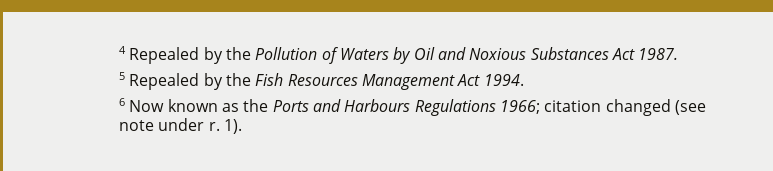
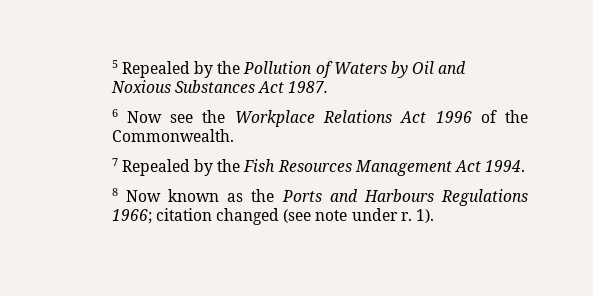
- 4 Repealed by the Pollution of Waters by Oil and Noxious Substances Act 1987.
+ 5 Repealed by the Pollution of Waters by Oil and Noxious Substances Act 1987.
- 5 Repealed by the Fish Resources Management Act 1994.
+ 6 Now see the Workplace Relations Act 1996 of the Commonwealth.
+ 7 Repealed by the Fish Resources Management Act 1994.
- 6 Now known as the Ports and Harbours Regulations 1966; citation changed (see note under r.
+ 8 Now known as the Ports and Harbours Regulations 1966; citation changed (see note under r.

